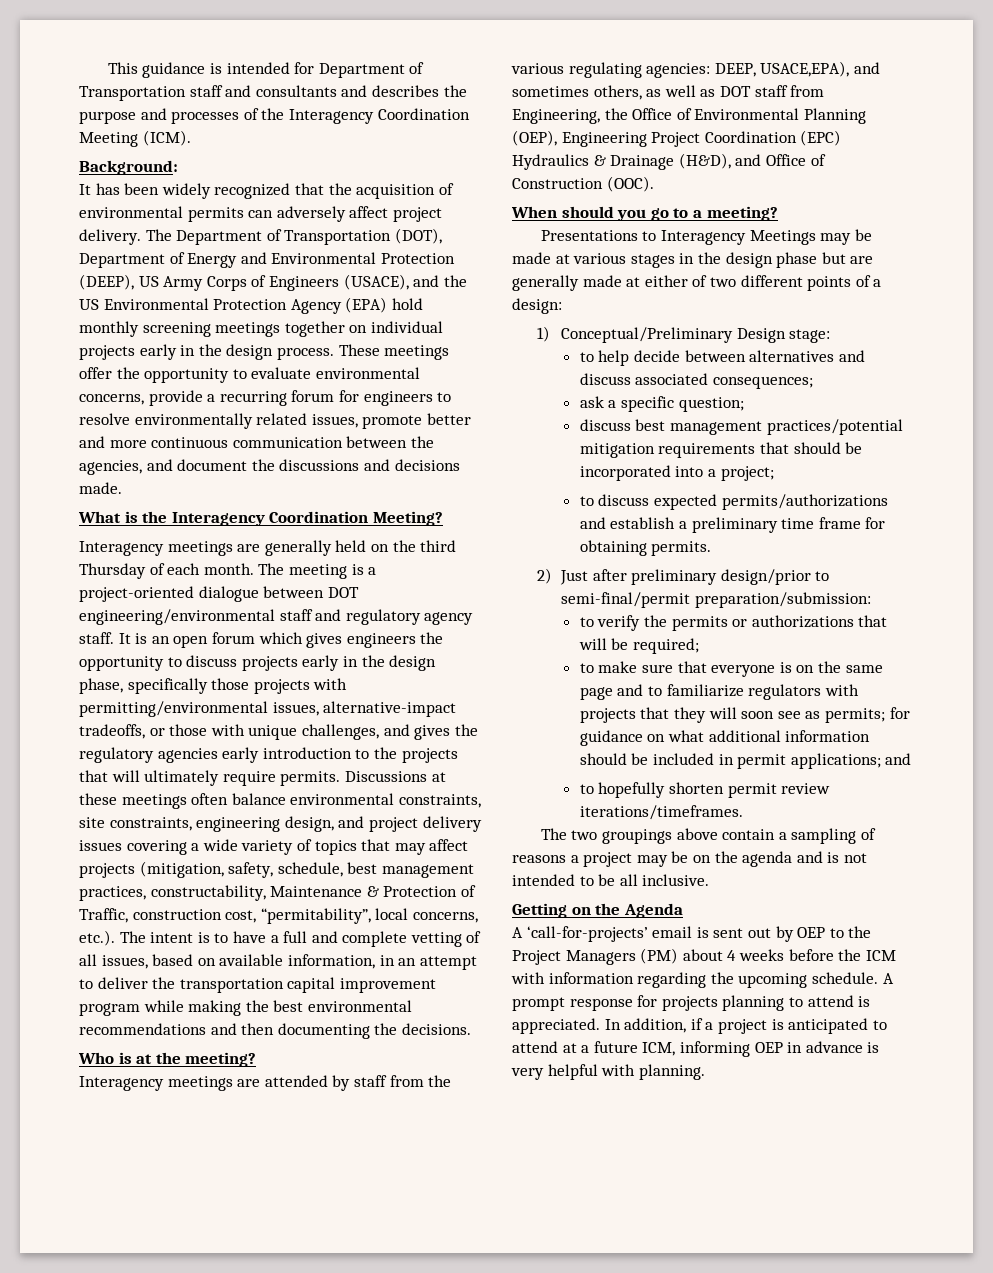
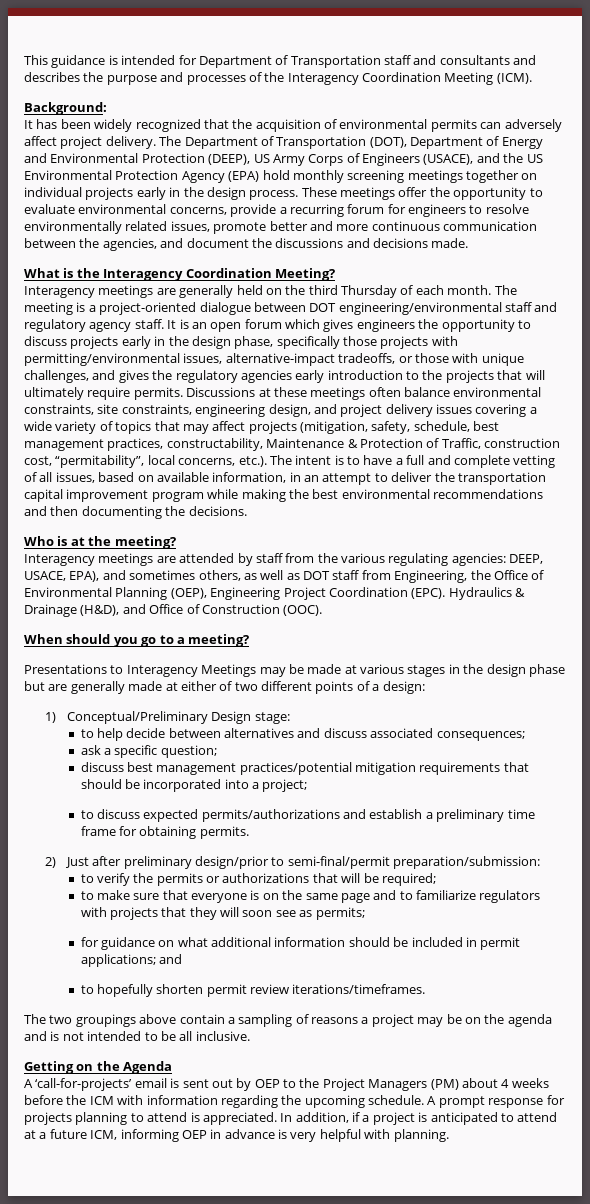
- Interagency meetings are attended by staff from the various regulating agencies: DEEP, USACE,EPA), and sometimes others, as well as DOT staff from Engineering, the Office of Environmental Planning (OEP), Engineering Project Coordination (EPC) Hydraulics & Drainage (H&D), and Office of Construction (OOC).
+ Interagency meetings are attended by staff from the various regulating agencies: DEEP, USACE, EPA), and sometimes others, as well as DOT staff from Engineering, the Office of Environmental Planning (OEP), Engineering Project Coordination (EPC). Hydraulics & Drainage (H&D), and Office of Construction (OOC).
- to make sure that everyone is on the same page and to familiarize regulators with projects that they will soon see as permits; for guidance on what additional information should be included in permit applications; and
+ to make sure that everyone is on the same page and to familiarize regulators with projects that they will soon see as permits;
+ for guidance on what additional information should be included in permit applications; and

